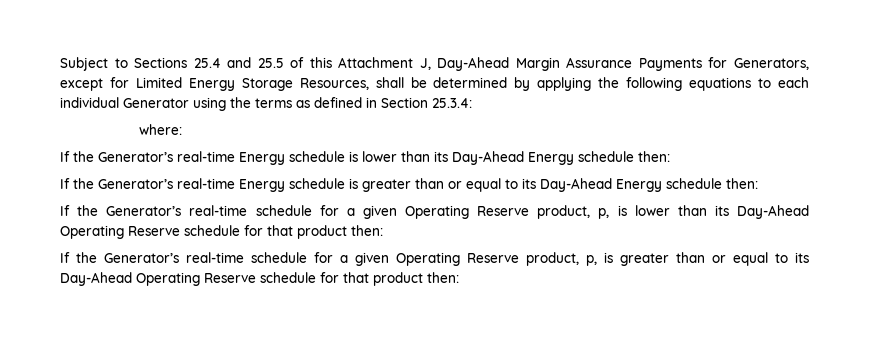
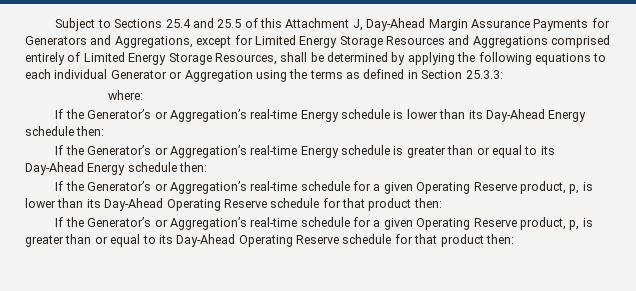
- Subject to Sections 25.4 and 25.5 of this Attachment J, Day-Ahead Margin Assurance Payments for Generators, except for Limited Energy Storage Resources, shall be determined by applying the following equations to each individual Generator using the terms as defined in Section 25.3.4:
+ Subject to Sections 25.4 and 25.5 of this Attachment J, Day-Ahead Margin Assurance Payments for Generators and Aggregations, except for Limited Energy Storage Resources and Aggregations comprised entirely of Limited Energy Storage Resources, shall be determined by applying the following equations to each individual Generator or Aggregation using the terms as defined in Section 25.3.3:
- If the Generator’s real-time Energy schedule is lower than its Day-Ahead Energy schedule then:
+ If the Generator’s or Aggregation’s real-time Energy schedule is lower than its Day-Ahead Energy schedule then:
- If the Generator’s real-time Energy schedule is greater than or equal to its Day-Ahead Energy schedule then:
+ If the Generator’s or Aggregation’s real-time Energy schedule is greater than or equal to its Day-Ahead Energy schedule then:
- If the Generator’s real-time schedule for a given Operating Reserve product, p, is lower than its Day-Ahead Operating Reserve schedule for that product then:
+ If the Generator’s or Aggregation’s real-time schedule for a given Operating Reserve product, p, is lower than its Day-Ahead Operating Reserve schedule for that product then:
- If the Generator’s real-time schedule for a given Operating Reserve product, p, is greater than or equal to its Day-Ahead Operating Reserve schedule for that product then:
+ If the Generator’s or Aggregation’s real-time schedule for a given Operating Reserve product, p, is greater than or equal to its Day-Ahead Operating Reserve schedule for that product then:

